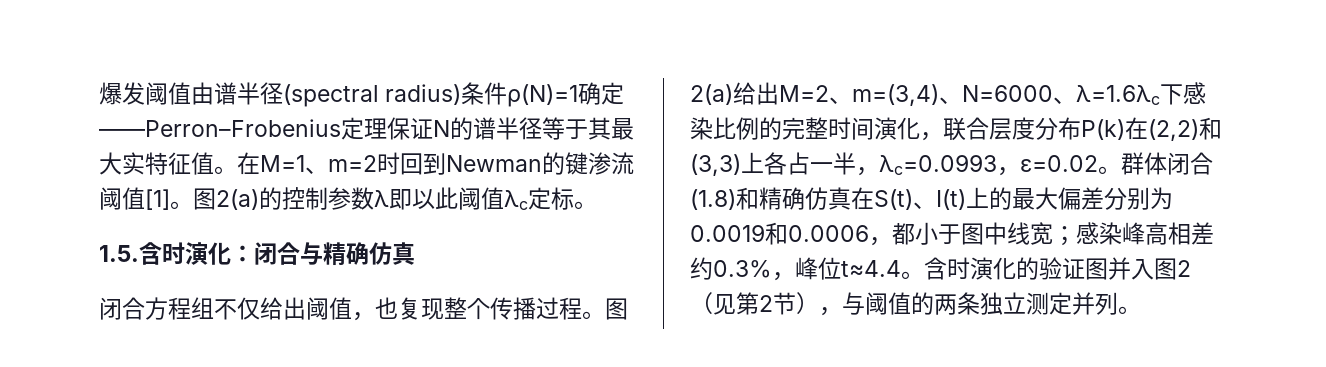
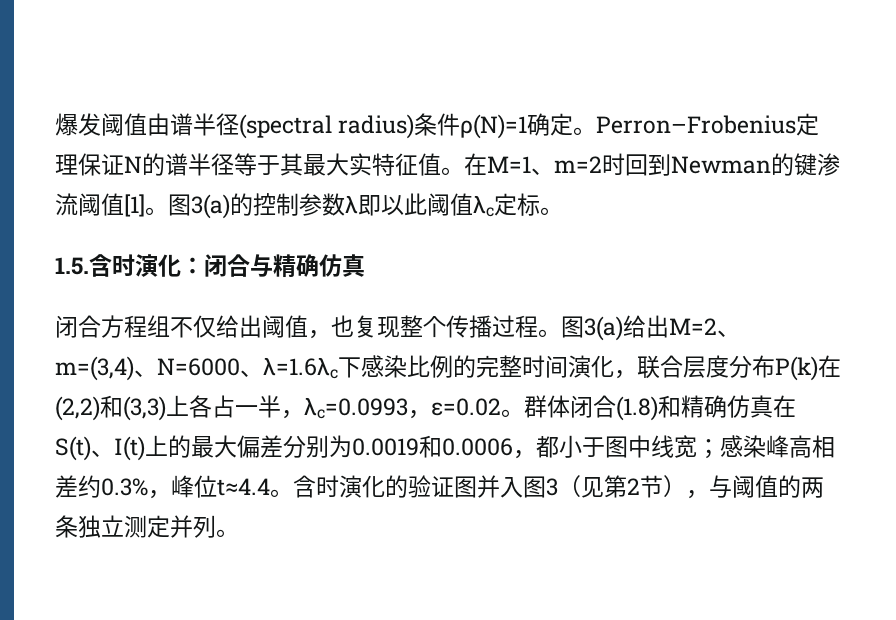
- 爆发阈值由谱半径(spectral radius)条件ρ(N)=1确定——Perron–Frobenius定理保证N的谱半径等于其最大实特征值。
+ 爆发阈值由谱半径(spectral radius)条件ρ(N)=1确定。Perron–Frobenius定理保证N的谱半径等于其最大实特征值。
- 图2(a)的控制参数λ即以此阈值λc定标。
+ 图3(a)的控制参数λ即以此阈值λc定标。
- 图2(a)给出M=2、m=(3,4)、N=6000、λ=1.6λc下感染比例的完整时间演化，联合层度分布P(k)在(2,2)和(3,3)上各占一半，λc=0.0993，ε=0.02。
+ 图3(a)给出M=2、m=(3,4)、N=6000、λ=1.6λc下感染比例的完整时间演化，联合层度分布P(k)在(2,2)和(3,3)上各占一半，λc=0.0993，ε=0.02。
- 含时演化的验证图并入图2（见第2节），与阈值的两条独立测定并列。
+ 含时演化的验证图并入图3（见第2节），与阈值的两条独立测定并列。

